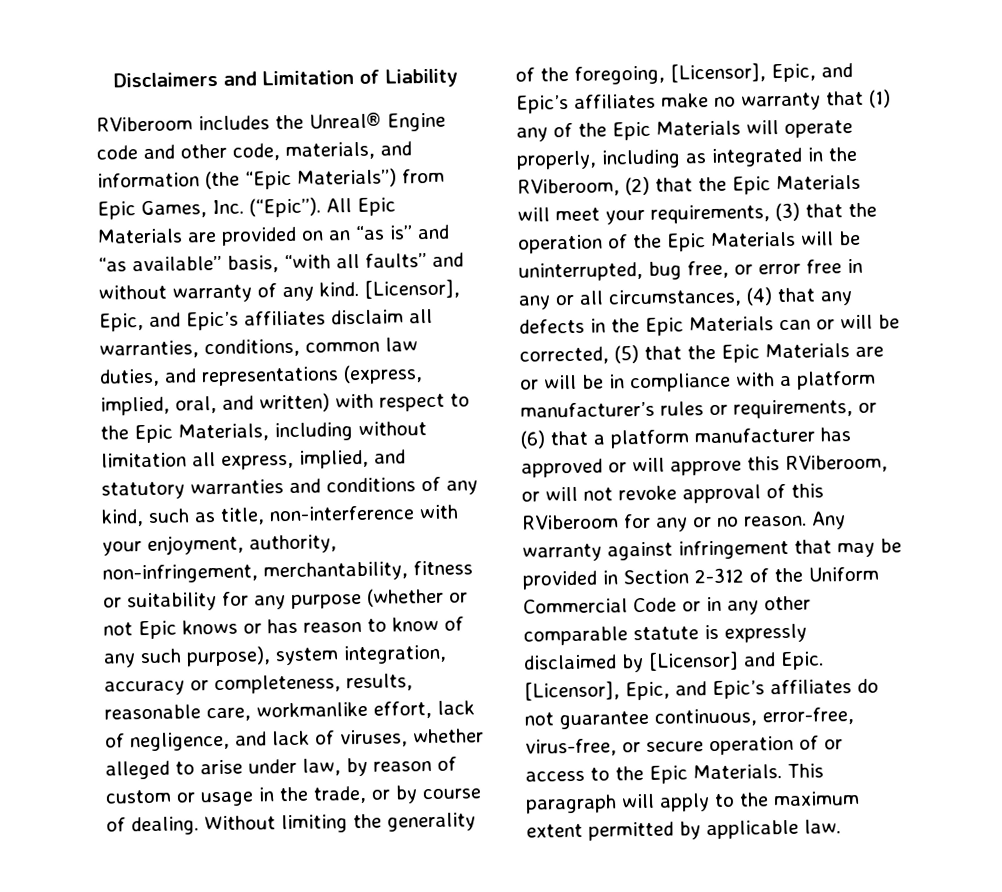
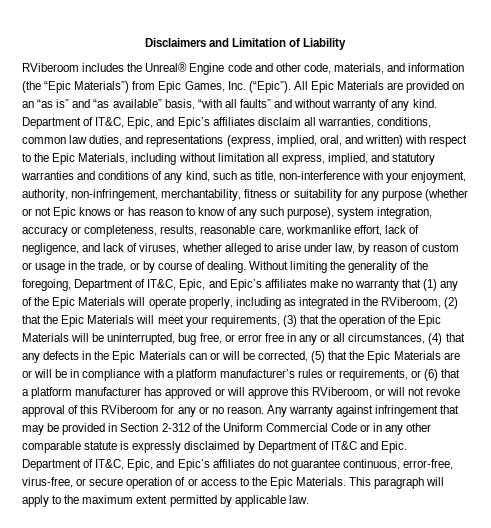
- [Licensor], Epic, and Epic’s affiliates disclaim all warranties, conditions, common law duties, and representations (express, implied, oral, and written) with respect to the Epic Materials, including without limitation all express, implied, and statutory warranties and conditions of any kind, such as title, non-interference with your enjoyment, authority, non-infringement, merchantability, fitness or suitability for any purpose (whether or not Epic knows or has reason to know of any such purpose), system integration, accuracy or completeness, results, reasonable care, workmanlike effort, lack of negligence, and lack of viruses, whether alleged to arise under law, by reason of custom or usage in the trade, or by course of dealing.
+ Department of IT&C, Epic, and Epic’s affiliates disclaim all warranties, conditions, common law duties, and representations (express, implied, oral, and written) with respect to the Epic Materials, including without limitation all express, implied, and statutory warranties and conditions of any kind, such as title, non-interference with your enjoyment, authority, non-infringement, merchantability, fitness or suitability for any purpose (whether or not Epic knows or has reason to know of any such purpose), system integration, accuracy or completeness, results, reasonable care, workmanlike effort, lack of negligence, and lack of viruses, whether alleged to arise under law, by reason of custom or usage in the trade, or by course of dealing.
- Without limiting the generality of the foregoing, [Licensor], Epic, and Epic’s affiliates make no warranty that (1) any of the Epic Materials will operate properly, including as integrated in the RViberoom, (2) that the Epic Materials will meet your requirements, (3) that the operation of the Epic Materials will be uninterrupted, bug free, or error free in any or all circumstances, (4) that any defects in the Epic Materials can or will be corrected, (5) that the Epic Materials are or will be in compliance with a platform manufacturer’s rules or requirements, or (6) that a platform manufacturer has approved or will approve this RViberoom, or will not revoke approval of this RViberoom for any or no reason.
+ Without limiting the generality of the foregoing, Department of IT&C, Epic, and Epic’s affiliates make no warranty that (1) any of the Epic Materials will operate properly, including as integrated in the RViberoom, (2) that the Epic Materials will meet your requirements, (3) that the operation of the Epic Materials will be uninterrupted, bug free, or error free in any or all circumstances, (4) that any defects in the Epic Materials can or will be corrected, (5) that the Epic Materials are or will be in compliance with a platform manufacturer’s rules or requirements, or (6) that a platform manufacturer has approved or will approve this RViberoom, or will not revoke approval of this RViberoom for any or no reason.
- Any warranty against infringement that may be provided in Section 2-312 of the Uniform Commercial Code or in any other comparable statute is expressly disclaimed by [Licensor] and Epic. [Licensor], Epic, and Epic’s affiliates do not guarantee continuous, error-free, virus-free, or secure operation of or access to the Epic Materials.
+ Any warranty against infringement that may be provided in Section 2-312 of the Uniform Commercial Code or in any other comparable statute is expressly disclaimed by Department of IT&C and Epic. Department of IT&C, Epic, and Epic’s affiliates do not guarantee continuous, error-free, virus-free, or secure operation of or access to the Epic Materials.

